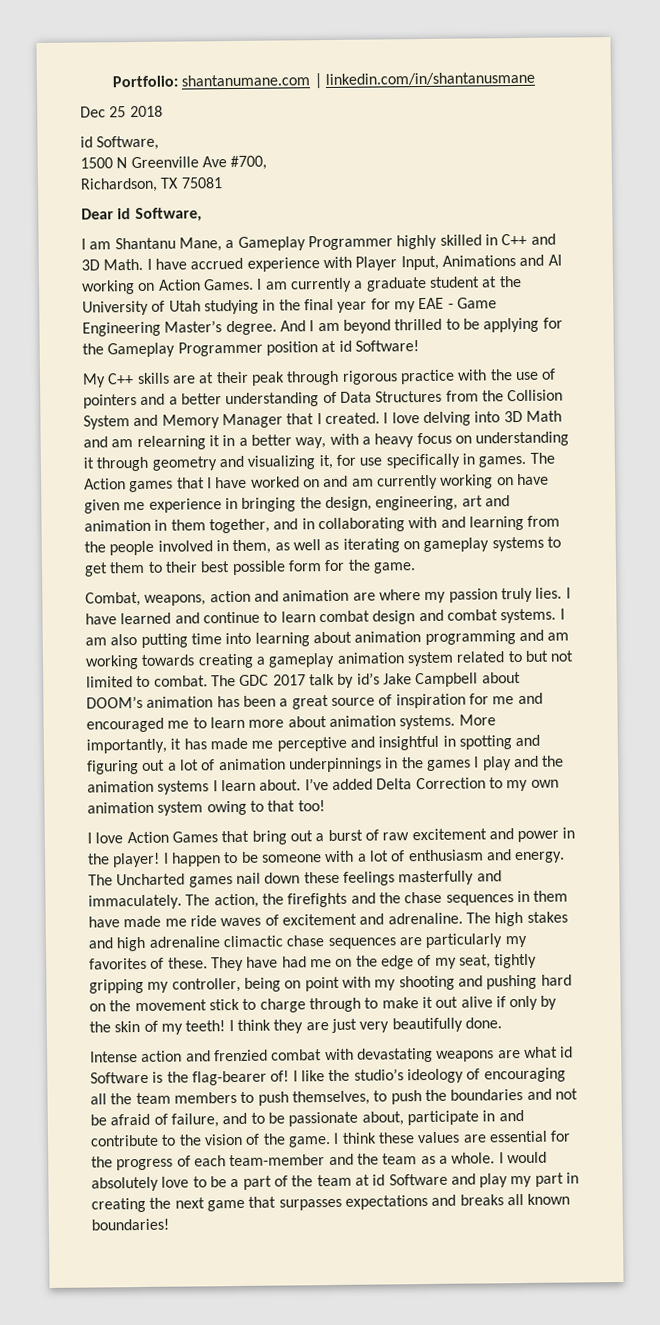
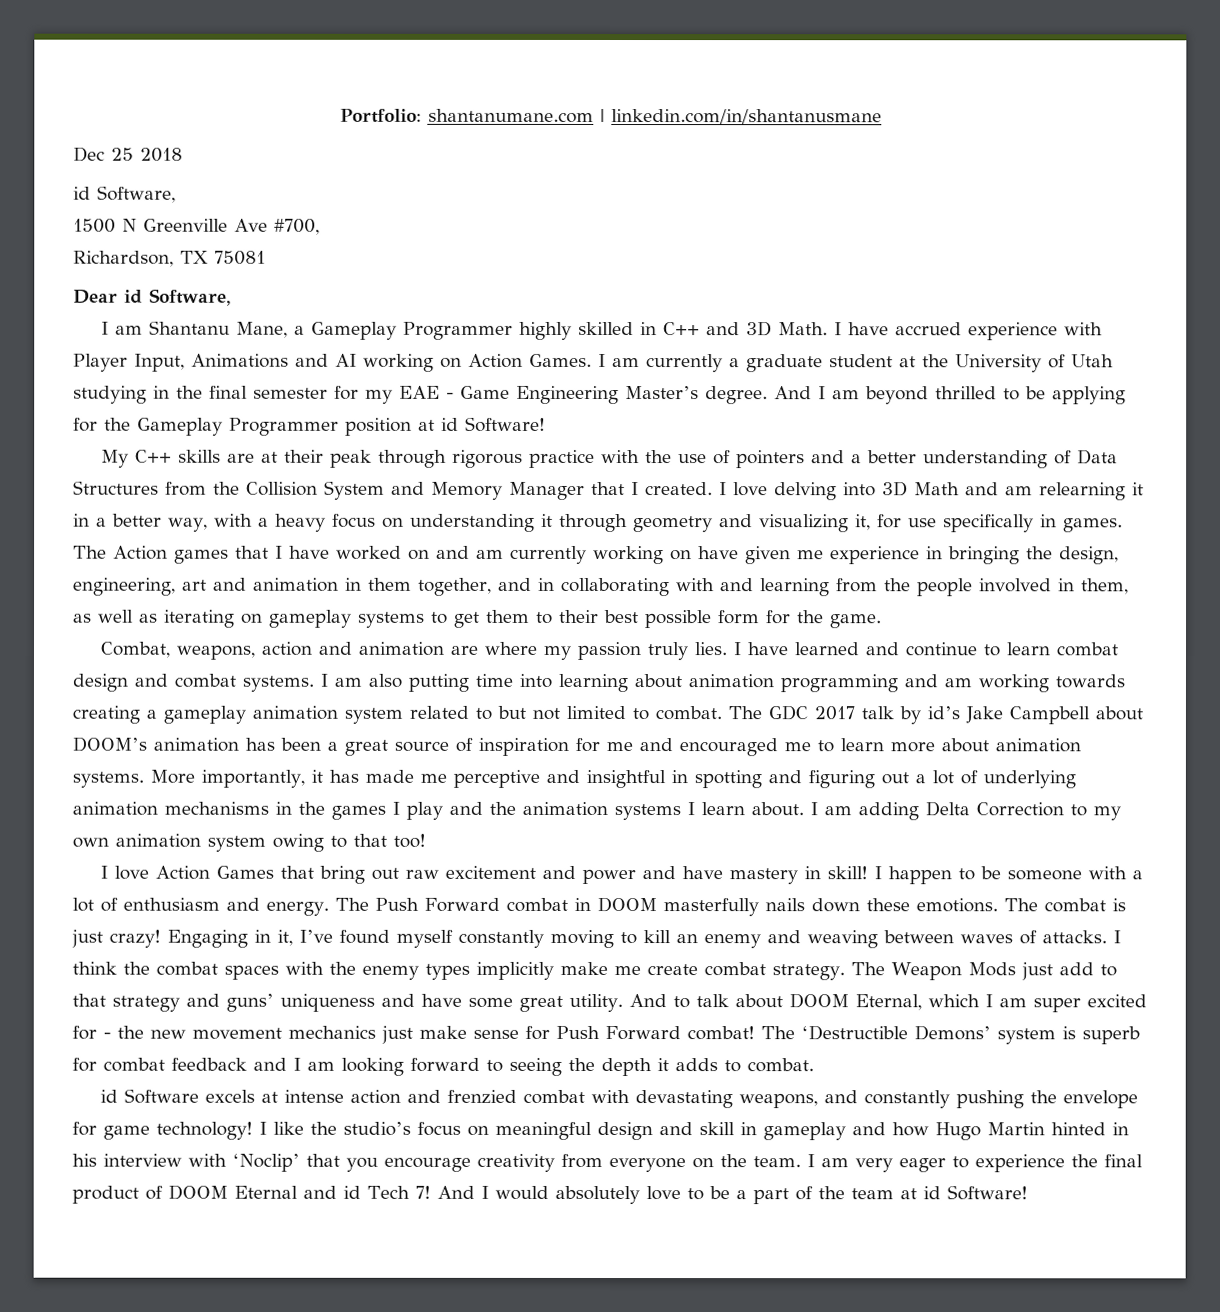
- I am currently a graduate student at the University of Utah studying in the final year for my EAE - Game Engineering Master’s degree.
+ I am currently a graduate student at the University of Utah studying in the final semester for my EAE - Game Engineering Master’s degree.
- More importantly, it has made me perceptive and insightful in spotting and figuring out a lot of animation underpinnings in the games I play and the animation systems I learn about.
+ More importantly, it has made me perceptive and insightful in spotting and figuring out a lot of underlying animation mechanisms in the games I play and the animation systems I learn about.
- I’ve added Delta Correction to my own animation system owing to that too!
+ I am adding Delta Correction to my own animation system owing to that too!
- I love Action Games that bring out a burst of raw excitement and power in the player!
+ I love Action Games that bring out raw excitement and power and have mastery in skill!
- The Uncharted games nail down these feelings masterfully and immaculately. The action, the firefights and the chase sequences in them have made me ride waves of excitement and adrenaline. The high stakes and high adrenaline climactic chase sequences are particularly my favorites of these. They have had me on the edge of my seat, tightly gripping my controller, being on point with my shooting and pushing hard on the movement stick to charge through to make it out alive if only by the skin of my teeth! I think they are just very beautifully done.
- Intense action and frenzied combat with devastating weapons are what id Software is the flag-bearer of! I like the studio’s ideology of encouraging all the team members to push themselves, to push the boundaries and not be afraid of failure, and to be passionate about, participate in and contribute to the vision of the game. I think these values are essential for the progress of each team-member and the team as a whole. I would absolutely love to be a part of the team at id Software and play my part in creating the next game that surpasses expectations and breaks all known boundaries!
+ The Push Forward combat in DOOM masterfully nails down these emotions. The combat is just crazy! Engaging in it, I’ve found myself constantly moving to kill an enemy and weaving between waves of attacks. I think the combat spaces with the enemy types implicitly make me create combat strategy. The Weapon Mods just add to that strategy and guns’ uniqueness and have some great utility. And to talk about DOOM Eternal, which I am super excited for - the new movement mechanics just make sense for Push Forward combat! The ‘Destructible Demons’ system is superb for combat feedback and I am looking forward to seeing the depth it adds to combat.
+ id Software excels at intense action and frenzied combat with devastating weapons, and constantly pushing the envelope for game technology! I like the studio’s focus on meaningful design and skill in gameplay and how Hugo Martin hinted in his interview with ‘Noclip’ that you encourage creativity from everyone on the team. I am very eager to experience the final product of DOOM Eternal and id Tech 7! And I would absolutely love to be a part of the team at id Software!

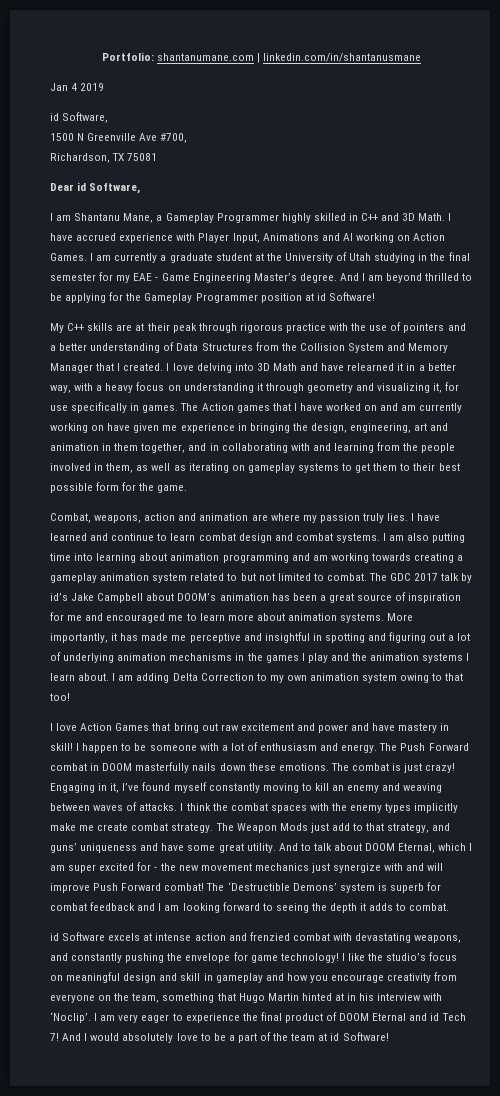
- Dec 25 2018
+ Jan 4 2019
- I love delving into 3D Math and am relearning it in a better way, with a heavy focus on understanding it through geometry and visualizing it, for use specifically in games.
+ I love delving into 3D Math and have relearned it in a better way, with a heavy focus on understanding it through geometry and visualizing it, for use specifically in games.
- The Weapon Mods just add to that strategy and guns’ uniqueness and have some great utility.
+ The Weapon Mods just add to that strategy, and guns’ uniqueness and have some great utility.
- And to talk about DOOM Eternal, which I am super excited for - the new movement mechanics just make sense for Push Forward combat!
+ And to talk about DOOM Eternal, which I am super excited for - the new movement mechanics just synergize with and will improve Push Forward combat!
- I like the studio’s focus on meaningful design and skill in gameplay and how Hugo Martin hinted in his interview with ‘Noclip’ that you encourage creativity from everyone on the team.
+ I like the studio’s focus on meaningful design and skill in gameplay and how you encourage creativity from everyone on the team, something that Hugo Martin hinted at in his interview with ‘Noclip’.

